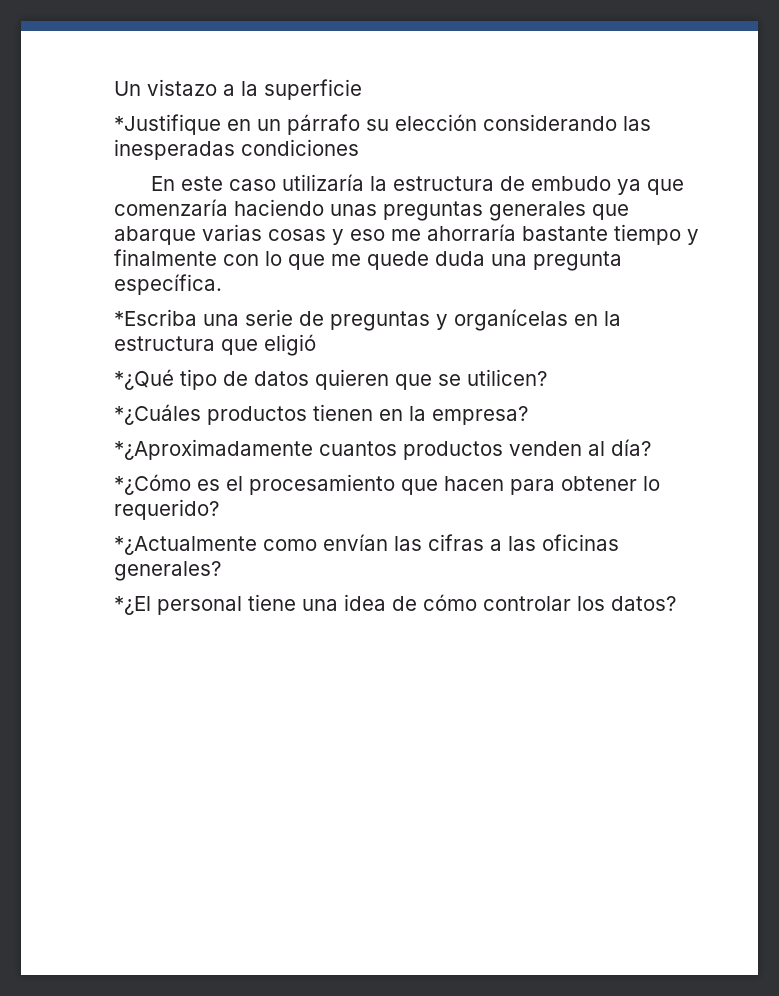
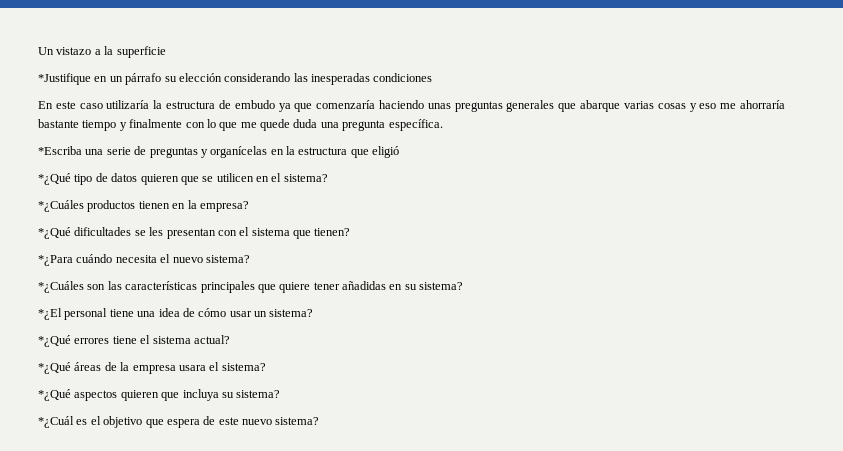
- *¿Qué tipo de datos quieren que se utilicen?
+ *¿Qué tipo de datos quieren que se utilicen en el sistema?
- *¿Aproximadamente cuantos productos venden al día?
- *¿Cómo es el procesamiento que hacen para obtener lo requerido?
- *¿Actualmente como envían las cifras a las oficinas generales?
+ *¿Qué dificultades se les presentan con el sistema que tienen?
+ *¿Para cuándo necesita el nuevo sistema?
+ *¿Cuáles son las características principales que quiere tener añadidas en su sistema?
- *¿El personal tiene una idea de cómo controlar los datos?
+ *¿El personal tiene una idea de cómo usar un sistema?
+ *¿Qué errores tiene el sistema actual?
+ *¿Qué áreas de la empresa usara el sistema?
+ *¿Qué aspectos quieren que incluya su sistema?
+ *¿Cuál es el objetivo que espera de este nuevo sistema?

